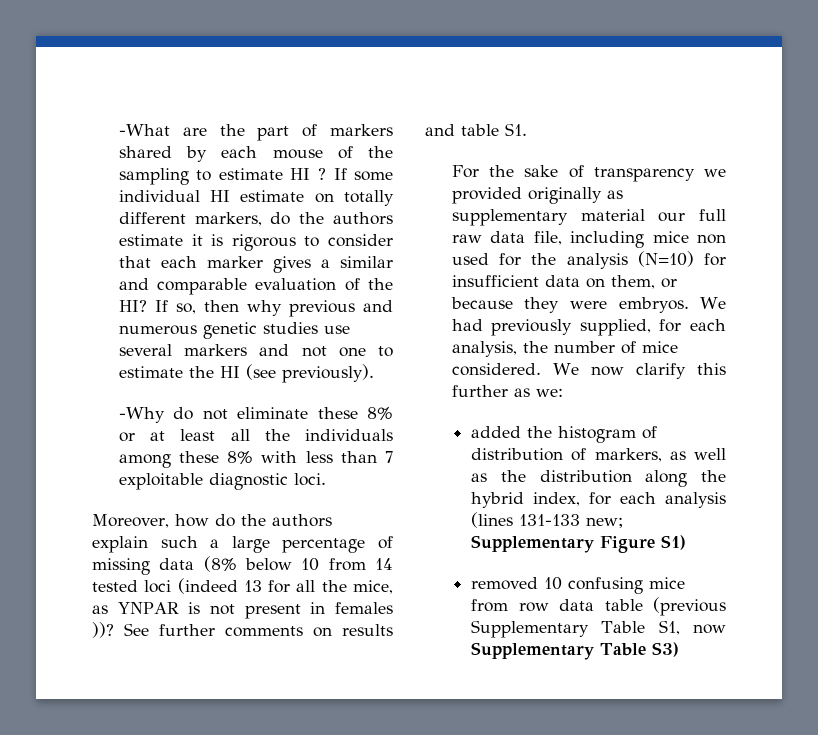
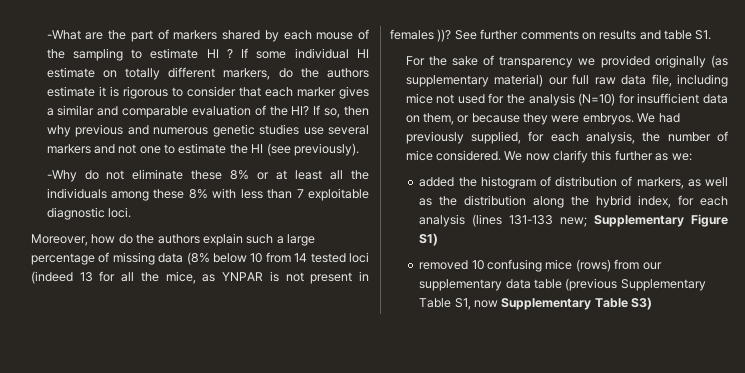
- For the sake of transparency we provided originally as supplementary material our full raw data file, including mice non used for the analysis (N=10) for insufficient data on them, or because they were embryos.
+ For the sake of transparency we provided originally (as supplementary material) our full raw data file, including mice not used for the analysis (N=10) for insufficient data on them, or because they were embryos.
- removed 10 confusing mice from row data table (previous Supplementary Table S1, now Supplementary Table S3)
+ removed 10 confusing mice (rows) from our supplementary data table (previous Supplementary Table S1, now Supplementary Table S3)

